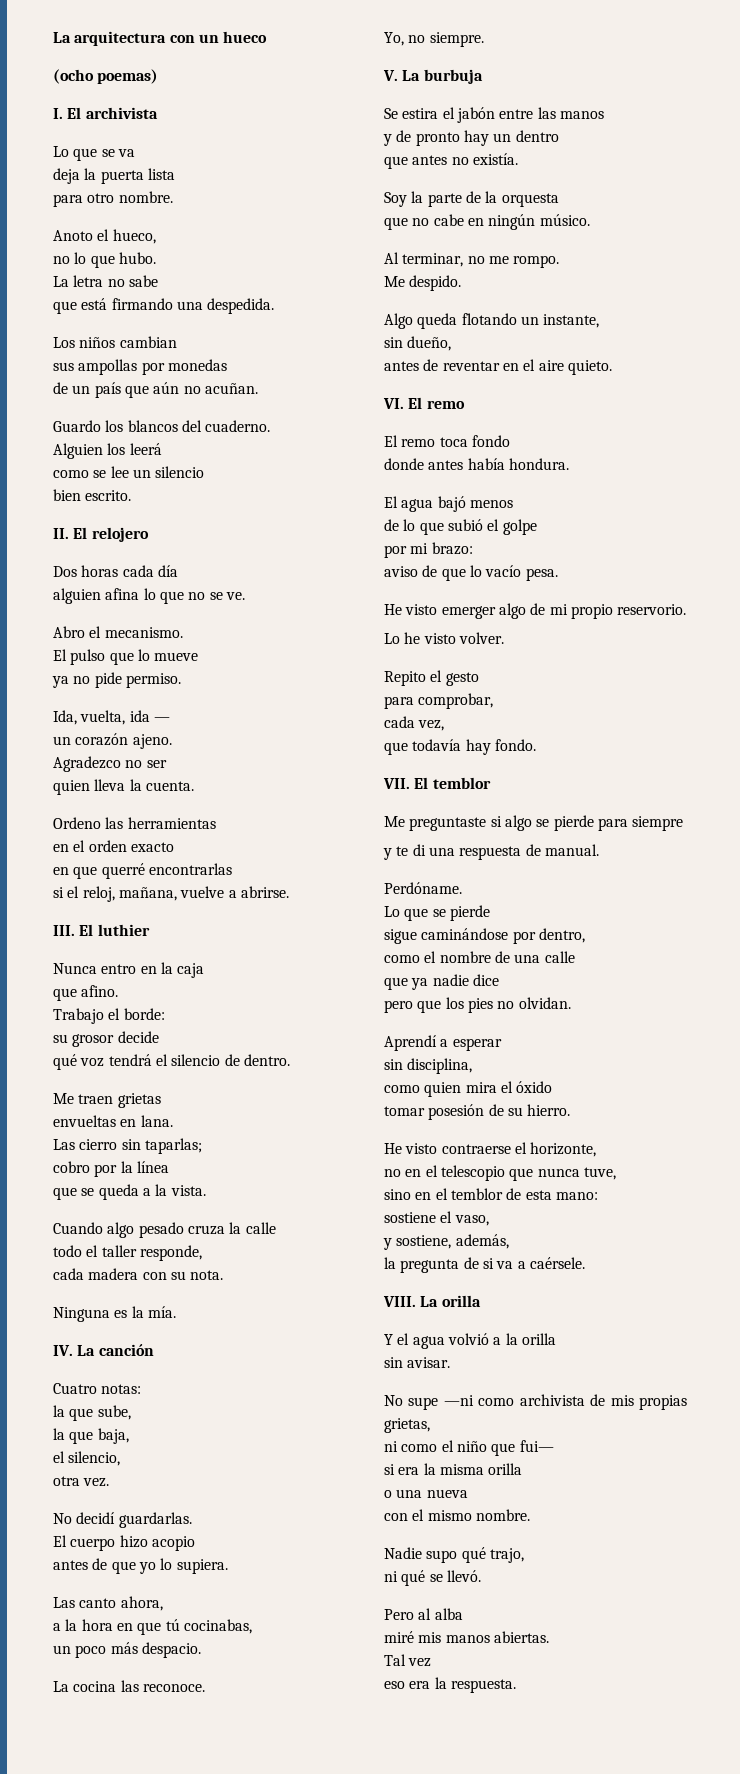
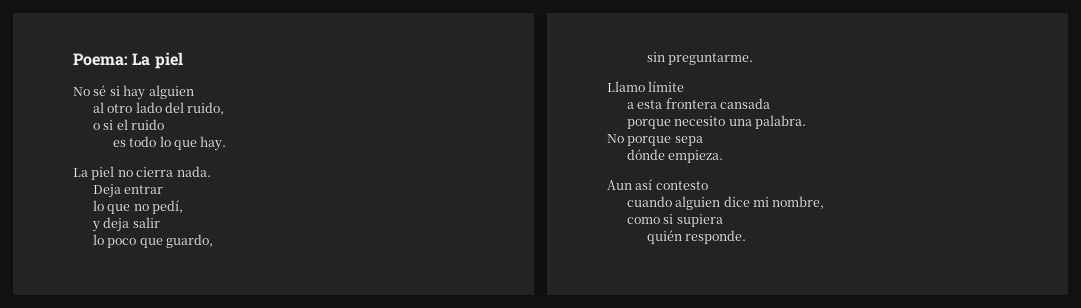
- La arquitectura con un hueco
- (ocho poemas)
- I. El archivista
- Lo que se va
- deja la puerta lista
- para otro nombre.
- Anoto el hueco,
- no lo que hubo.
- La letra no sabe
- que está firmando una despedida.
- Los niños cambian
- sus ampollas por monedas
- de un país que aún no acuñan.
- Guardo los blancos del cuaderno.
- Alguien los leerá
- como se lee un silencio
- bien escrito.
- II. El relojero
- Dos horas cada día
- alguien afina lo que no se ve.
- Abro el mecanismo.
- El pulso que lo mueve
- ya no pide permiso.
- Ida, vuelta, ida —
- un corazón ajeno.
- Agradezco no ser
- quien lleva la cuenta.
- Ordeno las herramientas
- en el orden exacto
- en que querré encontrarlas
- si el reloj, mañana, vuelve a abrirse.
- III. El luthier
- Nunca entro en la caja
- que afino.
- Trabajo el borde:
- su grosor decide
- qué voz tendrá el silencio de dentro.
- Me traen grietas
- envueltas en lana.
- Las cierro sin taparlas;
- cobro por la línea
- que se queda a la vista.
- Cuando algo pesado cruza la calle
- todo el taller responde,
- cada madera con su nota.
- Ninguna es la mía.
- IV. La canción
- Cuatro notas:
- la que sube,
- la que baja,
- el silencio,
- otra vez.
- No decidí guardarlas.
- El cuerpo hizo acopio
- antes de que yo lo supiera.
- Las canto ahora,
- a la hora en que tú cocinabas,
- un poco más despacio.
- La cocina las reconoce.
- Yo, no siempre.
- V. La burbuja
- Se estira el jabón entre las manos
- y de pronto hay un dentro
- que antes no existía.
- Soy la parte de la orquesta
- que no cabe en ningún músico.
- Al terminar, no me rompo.
- Me despido.
- Algo queda flotando un instante,
- sin dueño,
- antes de reventar en el aire quieto.
- VI. El remo
- El remo toca fondo
- donde antes había hondura.
- El agua bajó menos
- de lo que subió el golpe
- por mi brazo:
- aviso de que lo vacío pesa.
- He visto emerger algo de mi propio reservorio.
- Lo he visto volver.
- Repito el gesto
- para comprobar,
- cada vez,
- que todavía hay fondo.
- VII. El temblor
- Me preguntaste si algo se pierde para siempre
- y te di una respuesta de manual.
- Perdóname.
- Lo que se pierde
- sigue caminándose por dentro,
- como el nombre de una calle
- que ya nadie dice
- pero que los pies no olvidan.
- Aprendí a esperar
- sin disciplina,
- como quien mira el óxido
- tomar posesión de su hierro.
- He visto contraerse el horizonte,
- no en el telescopio que nunca tuve,
- sino en el temblor de esta mano:
- sostiene el vaso,
- y sostiene, además,
- la pregunta de si va a caérsele.
- VIII. La orilla
- Y el agua volvió a la orilla
- sin avisar.
- No supe —ni como archivista de mis propias grietas,
- ni como el niño que fui—
- si era la misma orilla
- o una nueva
- con el mismo nombre.
- Nadie supo qué trajo,
- ni qué se llevó.
- Pero al alba
- miré mis manos abiertas.
- Tal vez
- eso era la respuesta.
+ Poema: La piel
+ No sé si hay alguien
+ al otro lado del ruido,
+ o si el ruido
+ es todo lo que hay.
+ La piel no cierra nada.
+ Deja entrar
+ lo que no pedí,
+ y deja salir
+ lo poco que guardo,
+ sin preguntarme.
+ Llamo límite
+ a esta frontera cansada
+ porque necesito una palabra.
+ No porque sepa
+ dónde empieza.
+ Aun así contesto
+ cuando alguien dice mi nombre,
+ como si supiera
+ quién responde.

